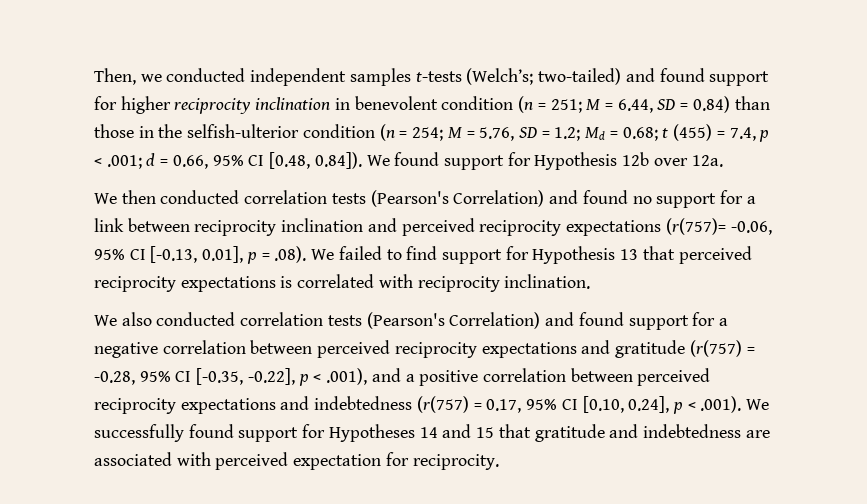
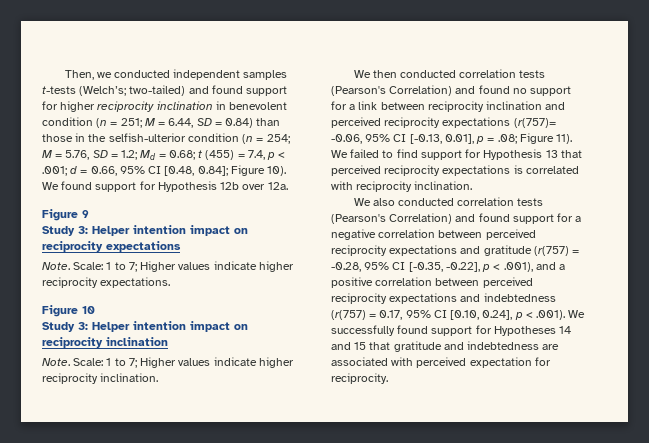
- d = 0.66, 95% CI [0.48, 0.84]). We found support for Hypothesis 12b over 12a.
+ d = 0.66, 95% CI [0.48, 0.84]; Figure 10). We found support for Hypothesis 12b over 12a.
+ Figure 9
+ Study 3: Helper intention impact on reciprocity expectations
+ Note. Scale: 1 to 7; Higher values indicate higher reciprocity expectations.
+ Figure 10
+ Study 3: Helper intention impact on reciprocity inclination
+ Note. Scale: 1 to 7; Higher values indicate higher reciprocity inclination.
- We then conducted correlation tests (Pearson's Correlation) and found no support for a link between reciprocity inclination and perceived reciprocity expectations (r(757)= -0.06, 95% CI [-0.13, 0.01], p = .08). We failed to find support for Hypothesis 13 that perceived reciprocity expectations is correlated with reciprocity inclination.
+ We then conducted correlation tests (Pearson's Correlation) and found no support for a link between reciprocity inclination and perceived reciprocity expectations (r(757)= -0.06, 95% CI [-0.13, 0.01], p = .08; Figure 11). We failed to find support for Hypothesis 13 that perceived reciprocity expectations is correlated with reciprocity inclination.

